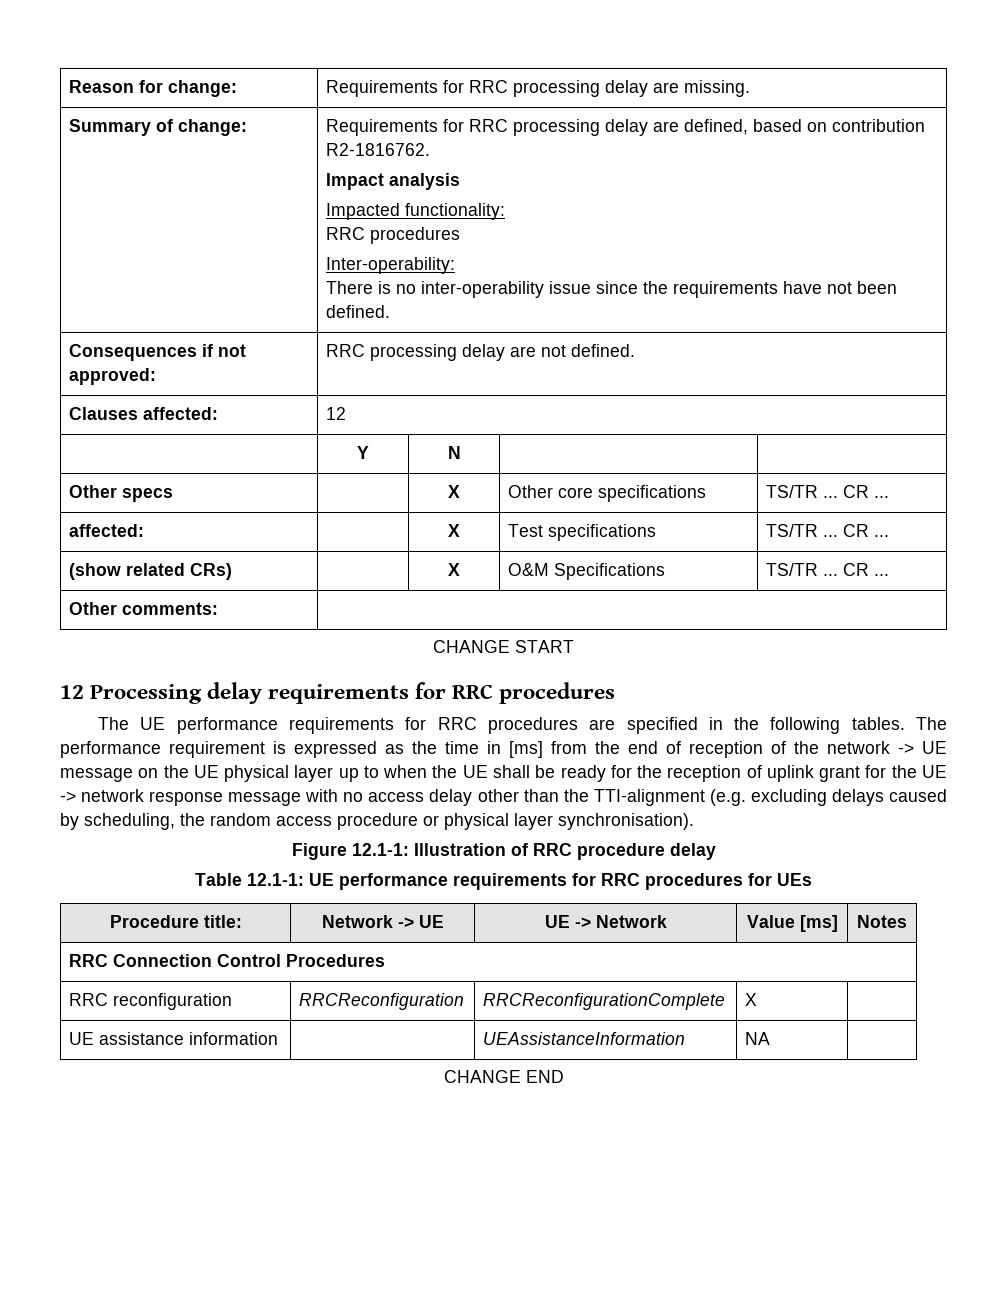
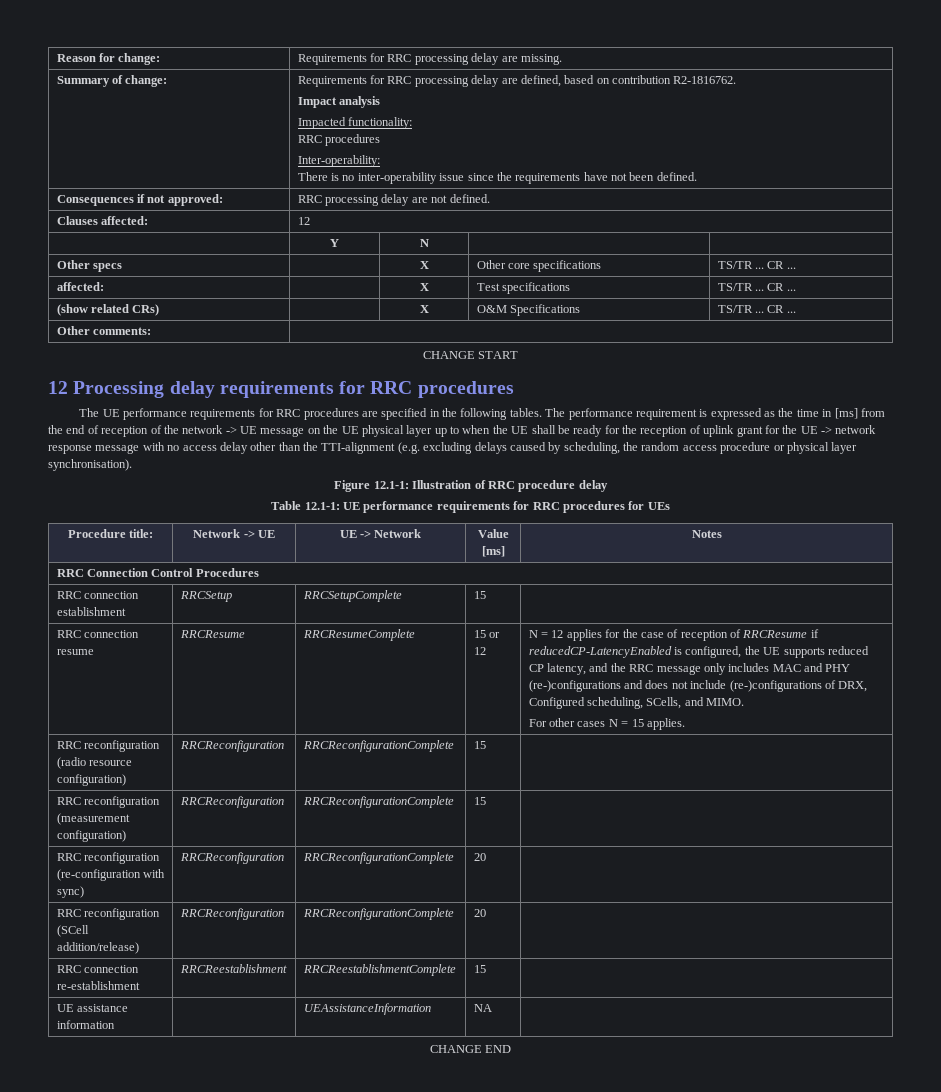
- RRC reconfiguration | RRCReconfiguration | RRCReconfigurationComplete | X |
+ RRC connection establishment | RRCSetup | RRCSetupComplete | 15 |
+ RRC connection resume | RRCResume | RRCResumeComplete | 15 or 12 | N = 12 applies for the case of reception of RRCResume if reducedCP-LatencyEnabled is configured, the UE supports reduced CP latency, and the RRC message only includes MAC and PHY (re-)configurations and does not include (re-)configurations of DRX, Configured scheduling, SCells, and MIMO.
+ For other cases N = 15 applies.
+ RRC reconfiguration (radio resource configuration) | RRCReconfiguration | RRCReconfigurationComplete | 15 |
+ RRC reconfiguration (measurement configuration) | RRCReconfiguration | RRCReconfigurationComplete | 15 |
+ RRC reconfiguration (re-configuration with sync) | RRCReconfiguration | RRCReconfigurationComplete | 20 |
+ RRC reconfiguration (SCell addition/release) | RRCReconfiguration | RRCReconfigurationComplete | 20 |
+ RRC connection re-establishment | RRCReestablishment | RRCReestablishmentComplete | 15 |

